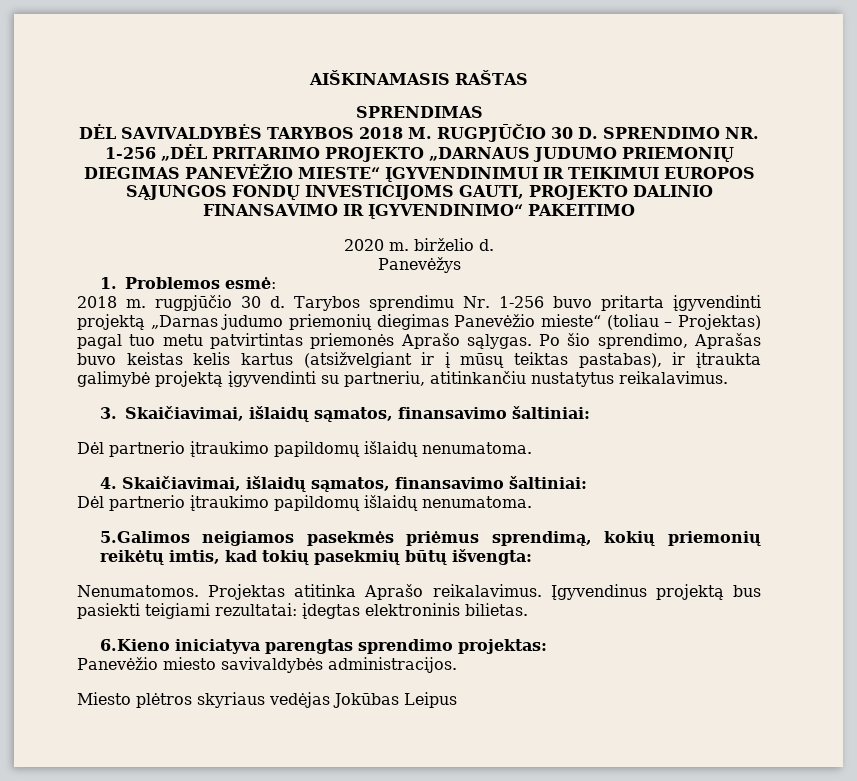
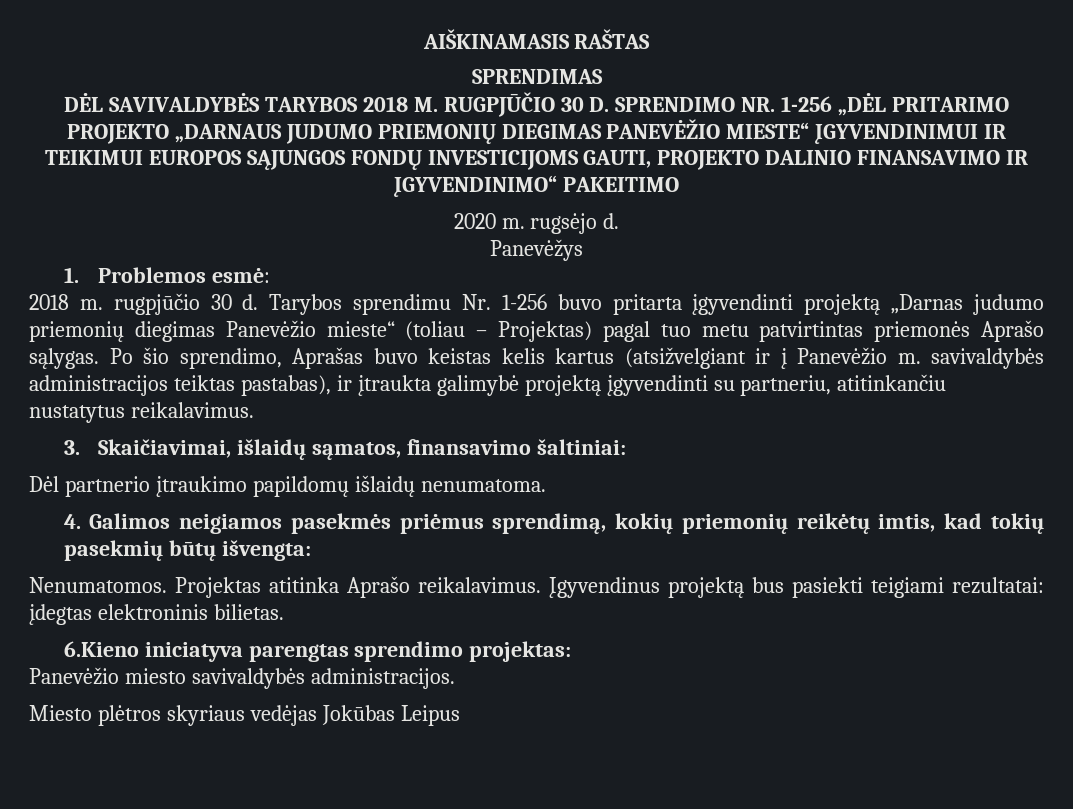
- 2020 m. birželio d.
+ 2020 m. rugsėjo d.
- Po šio sprendimo, Aprašas buvo keistas kelis kartus (atsižvelgiant ir į mūsų teiktas pastabas), ir įtraukta galimybė projektą įgyvendinti su partneriu, atitinkančiu nustatytus reikalavimus.
+ Po šio sprendimo, Aprašas buvo keistas kelis kartus (atsižvelgiant ir į Panevėžio m. savivaldybės administracijos teiktas pastabas), ir įtraukta galimybė projektą įgyvendinti su partneriu, atitinkančiu nustatytus reikalavimus.
- 4. Skaičiavimai, išlaidų sąmatos, finansavimo šaltiniai:
- Dėl partnerio įtraukimo papildomų išlaidų nenumatoma.
- 5.Galimos neigiamos pasekmės priėmus sprendimą, kokių priemonių reikėtų imtis, kad tokių pasekmių būtų išvengta:
+ 4. Galimos neigiamos pasekmės priėmus sprendimą, kokių priemonių reikėtų imtis, kad tokių pasekmių būtų išvengta:

